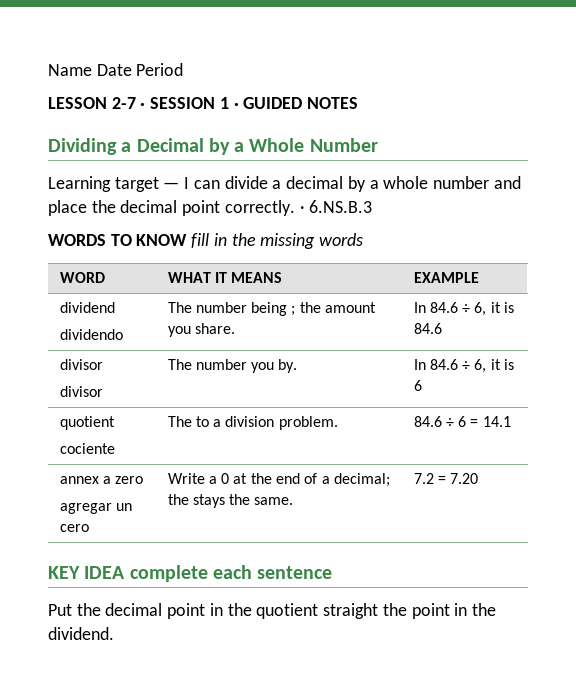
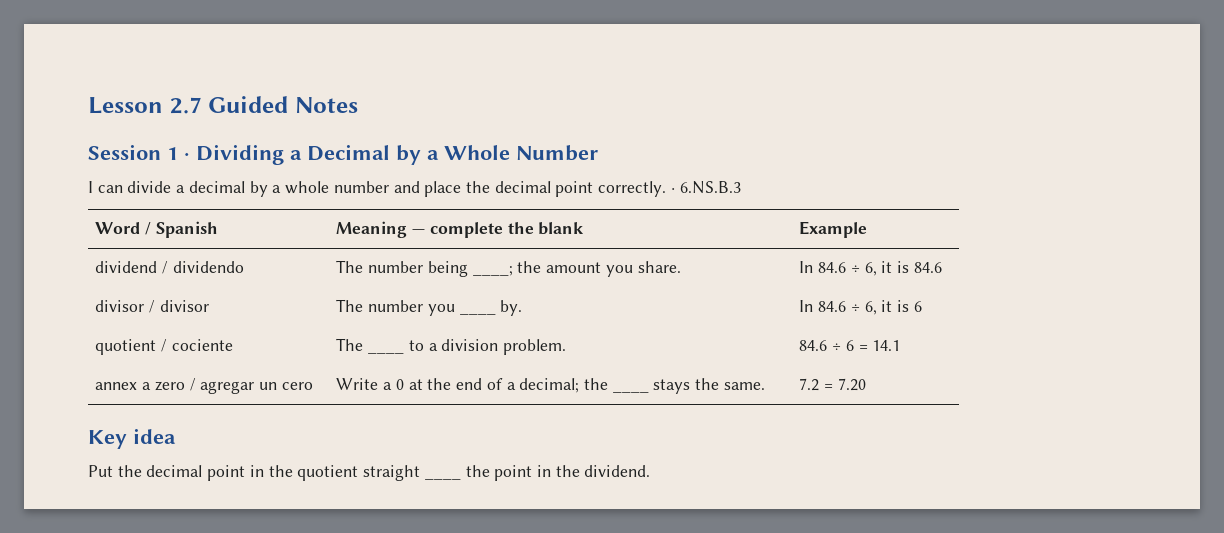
- Name Date Period
- LESSON 2-7 · SESSION 1 · GUIDED NOTES
- Dividing a Decimal by a Whole Number
+ Lesson 2.7 Guided Notes
+ Session 1 · Dividing a Decimal by a Whole Number
- Learning target — I can divide a decimal by a whole number and place the decimal point correctly.
+ I can divide a decimal by a whole number and place the decimal point correctly.
- WORDS TO KNOW fill in the missing words
- WORD | WHAT IT MEANS | EXAMPLE
+ Word / Spanish | Meaning — complete the blank | Example
- dividend
- dividendo | The number being ; the amount you share. | In 84.6 ÷ 6, it is 84.6
- divisor
- divisor | The number you by. | In 84.6 ÷ 6, it is 6
- quotient
- cociente | The to a division problem. | 84.6 ÷ 6 = 14.1
+ dividend / dividendo | The number being ____; the amount you share. | In 84.6 ÷ 6, it is 84.6
+ divisor / divisor | The number you ____ by. | In 84.6 ÷ 6, it is 6
+ quotient / cociente | The ____ to a division problem. | 84.6 ÷ 6 = 14.1
- annex a zero
- agregar un cero | Write a 0 at the end of a decimal; the stays the same. | 7.2 = 7.20
+ annex a zero / agregar un cero | Write a 0 at the end of a decimal; the ____ stays the same. | 7.2 = 7.20
- KEY IDEA complete each sentence
+ Key idea
- Put the decimal point in the quotient straight the point in the dividend.
+ Put the decimal point in the quotient straight ____ the point in the dividend.

